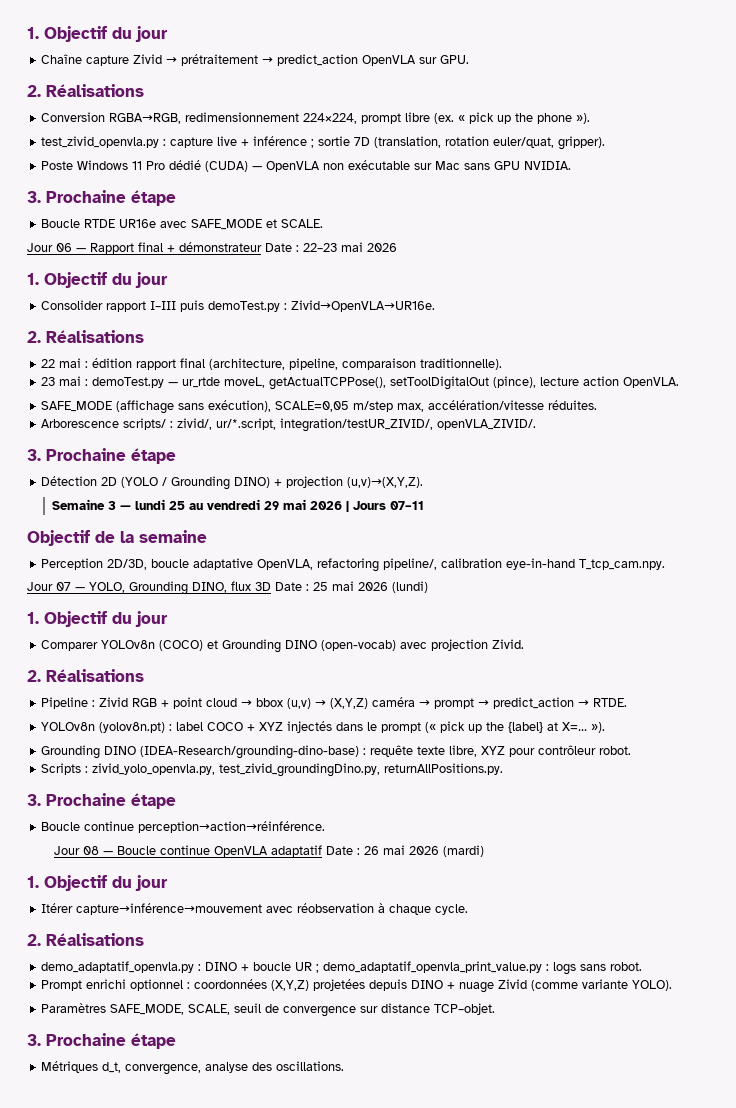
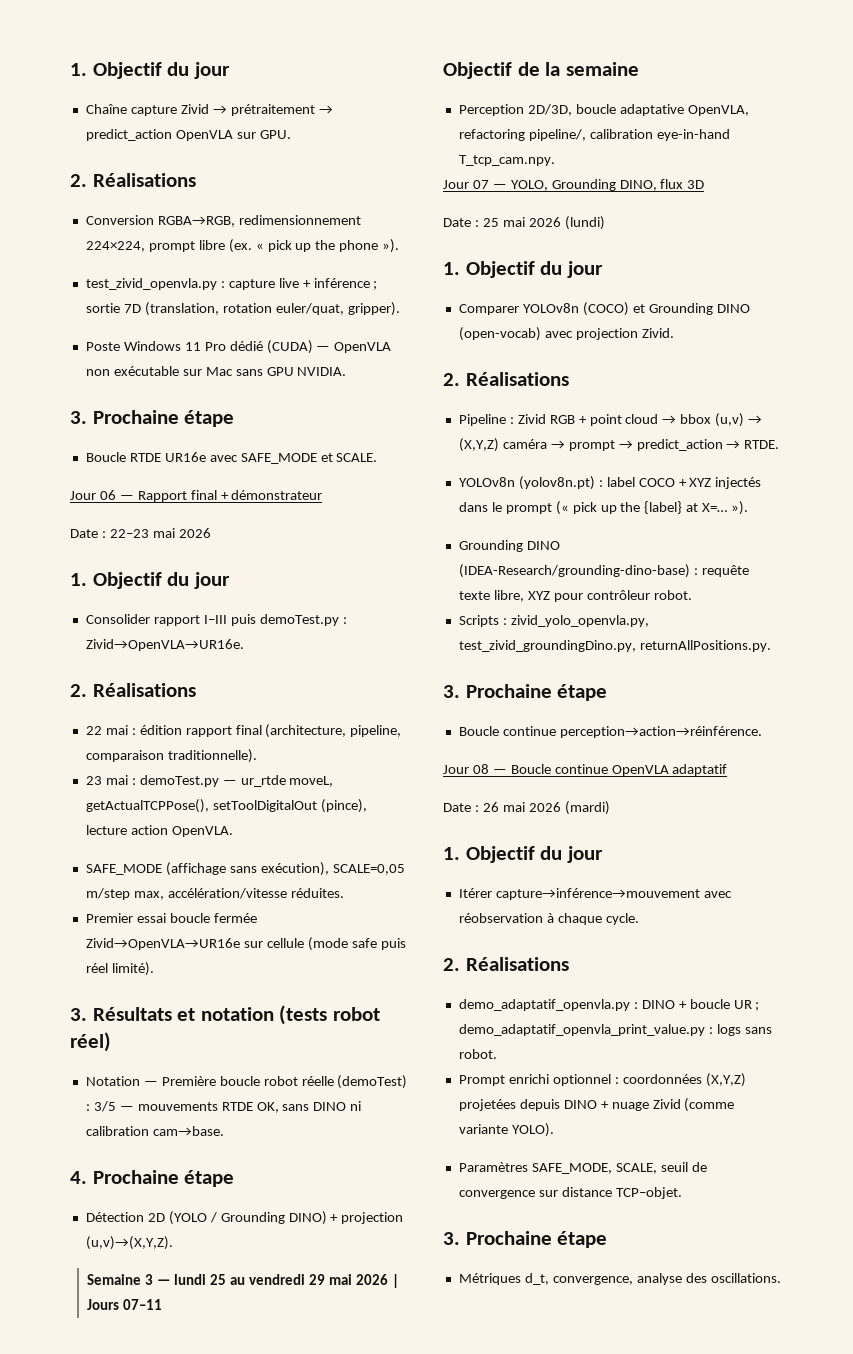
- Jour 06 — Rapport final + démonstrateur Date : 22–23 mai 2026
+ Jour 06 — Rapport final + démonstrateur
+ Date : 22–23 mai 2026
- Arborescence scripts/ : zivid/, ur/*.script, integration/testUR_ZIVID/, openVLA_ZIVID/.
- 3. Prochaine étape
+ Premier essai boucle fermée Zivid→OpenVLA→UR16e sur cellule (mode safe puis réel limité).
+ 3. Résultats et notation (tests robot réel)
+ Notation — Première boucle robot réelle (demoTest) : 3/5 — mouvements RTDE OK, sans DINO ni calibration cam→base.
+ 4. Prochaine étape
- Jour 07 — YOLO, Grounding DINO, flux 3D Date : 25 mai 2026 (lundi)
+ Jour 07 — YOLO, Grounding DINO, flux 3D
+ Date : 25 mai 2026 (lundi)
- Jour 08 — Boucle continue OpenVLA adaptatif Date : 26 mai 2026 (mardi)
+ Jour 08 — Boucle continue OpenVLA adaptatif
+ Date : 26 mai 2026 (mardi)

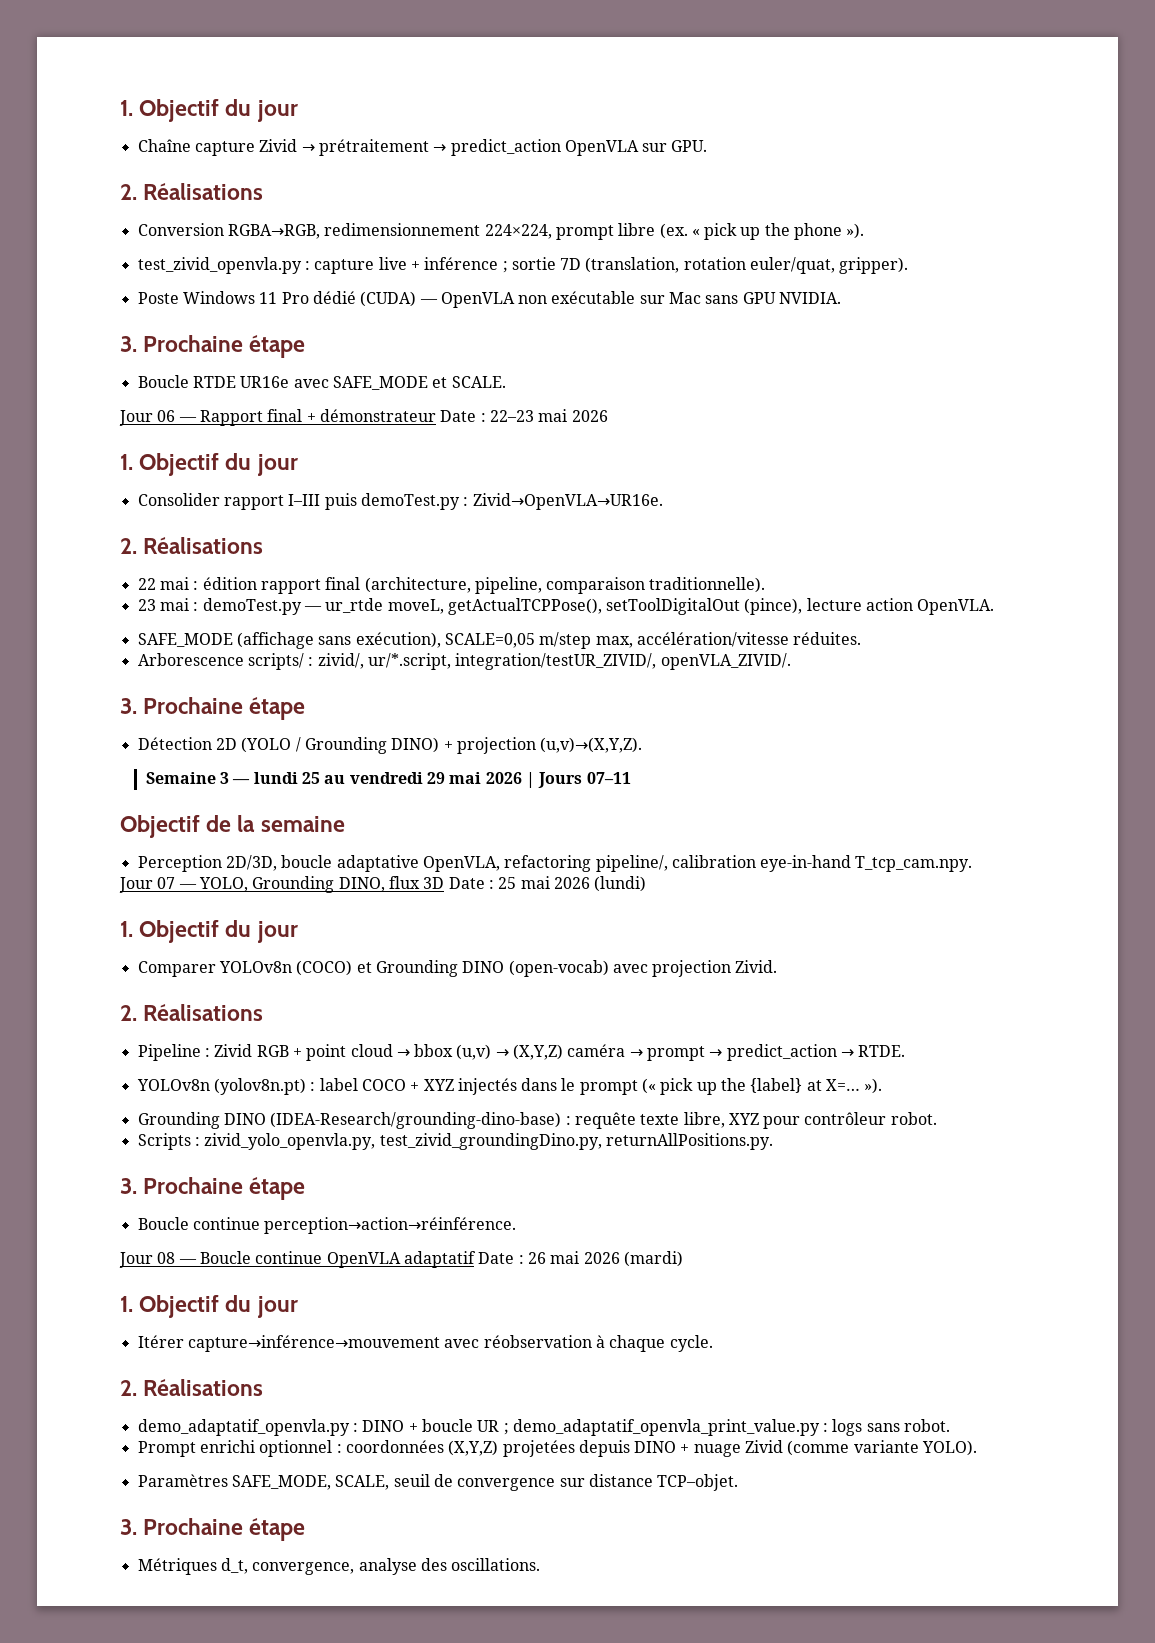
- Jour 06 — Rapport final + démonstrateur
- Date : 22–23 mai 2026
+ Jour 06 — Rapport final + démonstrateur Date : 22–23 mai 2026
- Premier essai boucle fermée Zivid→OpenVLA→UR16e sur cellule (mode safe puis réel limité).
- 3. Résultats et notation (tests robot réel)
- Notation — Première boucle robot réelle (demoTest) : 3/5 — mouvements RTDE OK, sans DINO ni calibration cam→base.
- 4. Prochaine étape
+ Arborescence scripts/ : zivid/, ur/*.script, integration/testUR_ZIVID/, openVLA_ZIVID/.
+ 3. Prochaine étape
- Jour 07 — YOLO, Grounding DINO, flux 3D
- Date : 25 mai 2026 (lundi)
+ Jour 07 — YOLO, Grounding DINO, flux 3D Date : 25 mai 2026 (lundi)
- Jour 08 — Boucle continue OpenVLA adaptatif
- Date : 26 mai 2026 (mardi)
+ Jour 08 — Boucle continue OpenVLA adaptatif Date : 26 mai 2026 (mardi)

